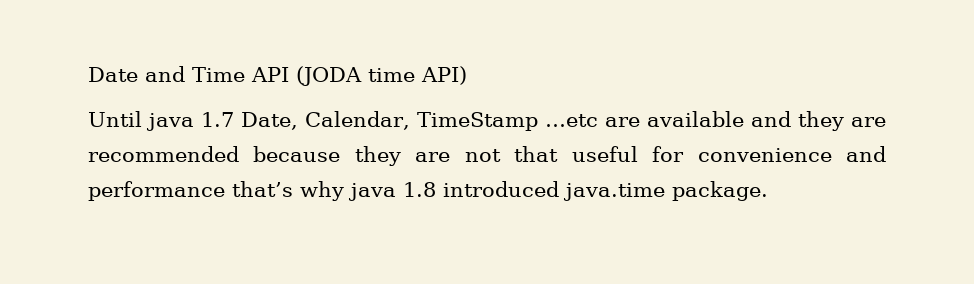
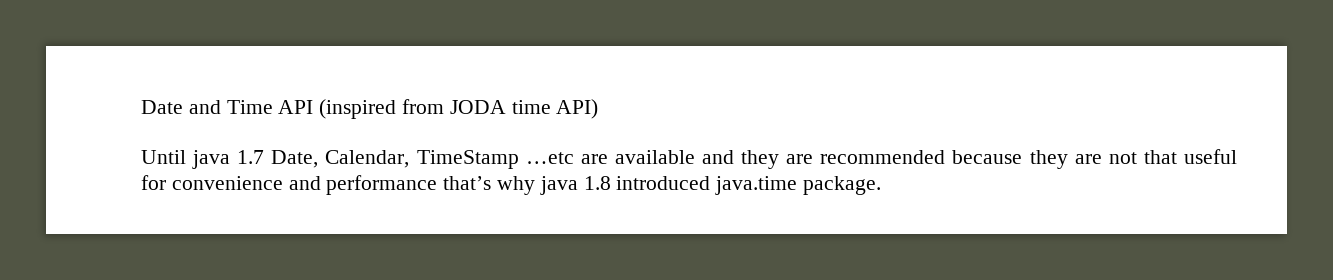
- Date and Time API (JODA time API)
+ Date and Time API (inspired from JODA time API)

